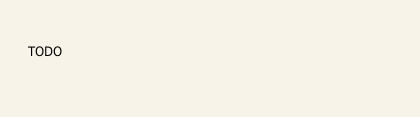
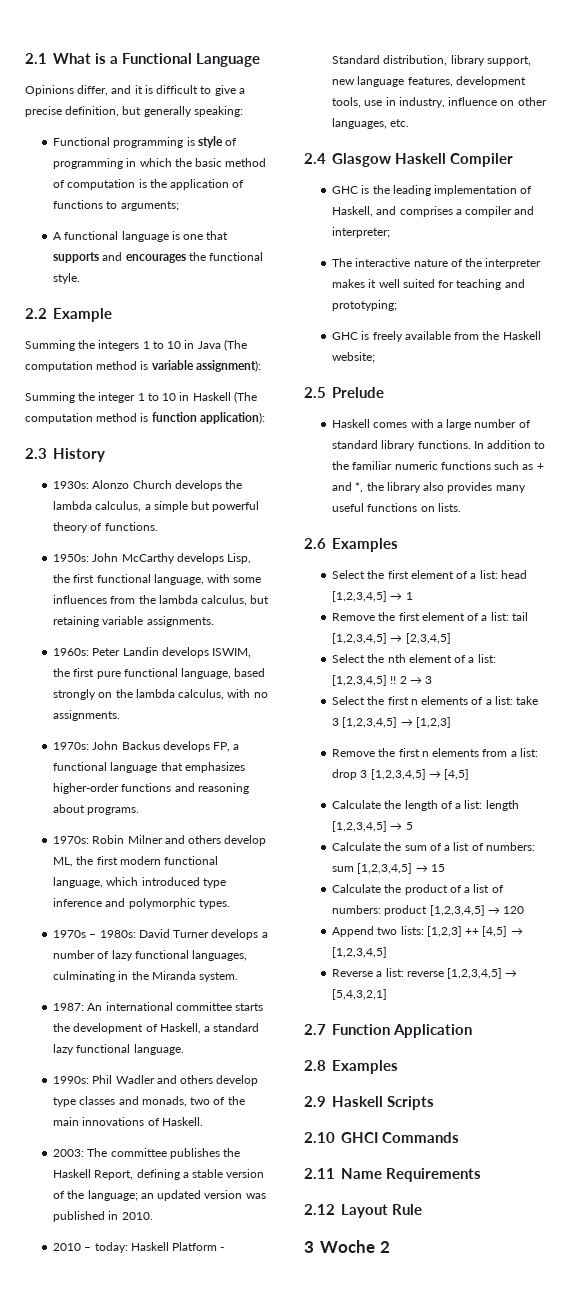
- TODO
+ 2.1 What is a Functional Language
+ Opinions differ, and it is difficult to give a precise definition, but generally speaking:
+ Functional programming is style of programming in which the basic method of computation is the application of functions to arguments;
+ A functional language is one that supports and encourages the functional style.
+ 2.2 Example
+ Summing the integers 1 to 10 in Java (The computation method is variable assignment):
+ Summing the integer 1 to 10 in Haskell (The computation method is function application):
+ 2.3 History
+ 1930s: Alonzo Church develops the lambda calculus, a simple but powerful theory of functions.
+ 1950s: John McCarthy develops Lisp, the first functional language, with some influences from the lambda calculus, but retaining variable assignments.
+ 1960s: Peter Landin develops ISWIM, the first pure functional language, based strongly on the lambda calculus, with no assignments.
+ 1970s: John Backus develops FP, a functional language that emphasizes higher-order functions and reasoning about programs.
+ 1970s: Robin Milner and others develop ML, the first modern functional language, which introduced type inference and polymorphic types.
+ 1970s – 1980s: David Turner develops a number of lazy functional languages, culminating in the Miranda system.
+ 1987: An international committee starts the development of Haskell, a standard lazy functional language.
+ 1990s: Phil Wadler and others develop type classes and monads, two of the main innovations of Haskell.
+ 2003: The committee publishes the Haskell Report, defining a stable version of the language; an updated version was published in 2010.
+ 2010 – today: Haskell Platform - Standard distribution, library support, new language features, development tools, use in industry, influence on other languages, etc.
+ 2.4 Glasgow Haskell Compiler
+ GHC is the leading implementation of Haskell, and comprises a compiler and interpreter;
+ The interactive nature of the interpreter makes it well suited for teaching and prototyping;
+ GHC is freely available from the Haskell website;
+ 2.5 Prelude
+ Haskell comes with a large number of standard library functions. In addition to the familiar numeric functions such as + and *, the library also provides many useful functions on lists.
+ 2.6 Examples
+ Select the first element of a list: head [1,2,3,4,5] → 1
+ Remove the first element of a list: tail [1,2,3,4,5] → [2,3,4,5]
+ Select the nth element of a list: [1,2,3,4,5] !! 2 → 3
+ Select the first n elements of a list: take 3 [1,2,3,4,5] → [1,2,3]
+ Remove the first n elements from a list: drop 3 [1,2,3,4,5] → [4,5]
+ Calculate the length of a list: length [1,2,3,4,5] → 5
+ Calculate the sum of a list of numbers: sum [1,2,3,4,5] → 15
+ Calculate the product of a list of numbers: product [1,2,3,4,5] → 120
+ Append two lists: [1,2,3] ++ [4,5] → [1,2,3,4,5]
+ Reverse a list: reverse [1,2,3,4,5] → [5,4,3,2,1]
+ 2.7 Function Application
+ 2.8 Examples
+ 2.9 Haskell Scripts
+ 2.10 GHCI Commands
+ 2.11 Name Requirements
+ 2.12 Layout Rule
+ 3 Woche 2

